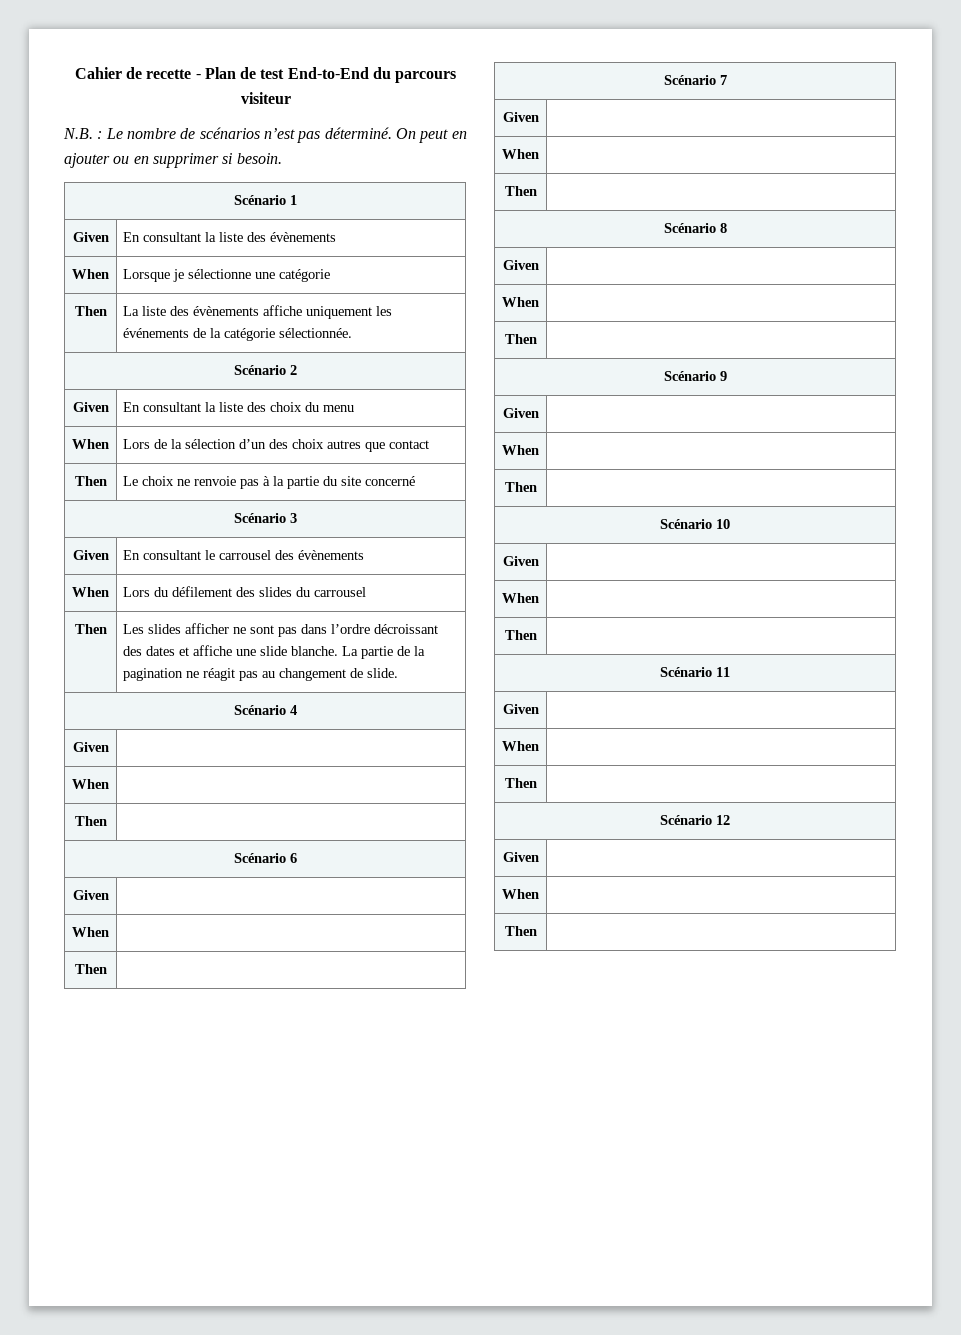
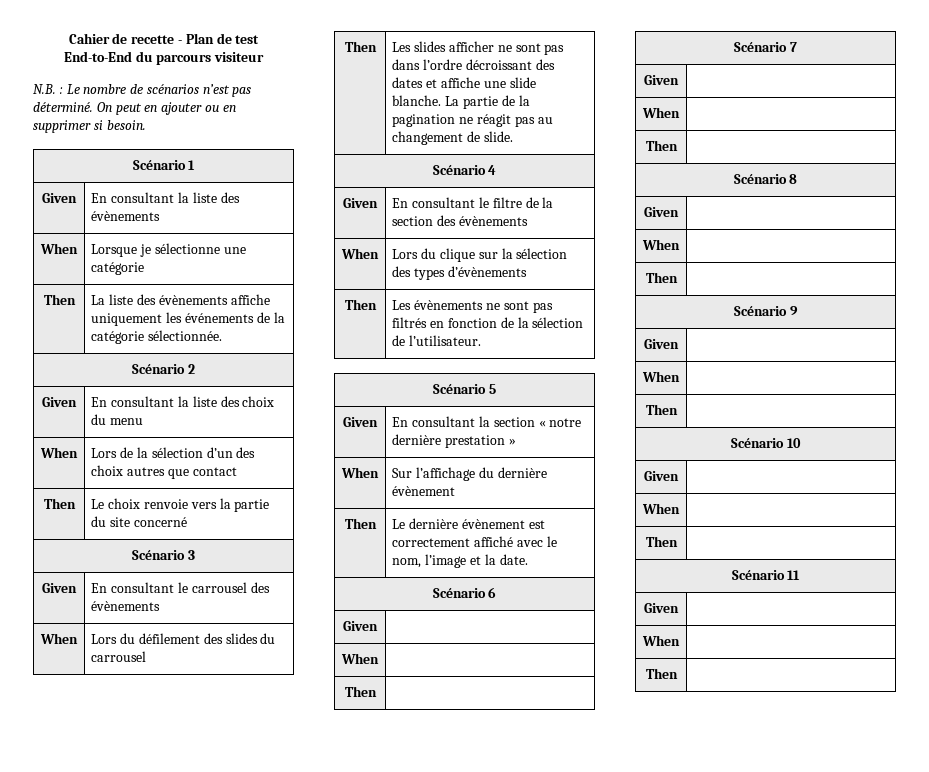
- Then | Le choix ne renvoie pas à la partie du site concerné
+ Then | Le choix renvoie vers la partie du site concerné
  Scénario 4
- Given |
- When |
- Then |
+ Given | En consultant le filtre de la section des évènements
+ When | Lors du clique sur la sélection des types d’évènements
+ Then | Les évènements ne sont pas filtrés en fonction de la sélection de l’utilisateur.
+ Scénario 5
+ Given | En consultant la section « notre dernière prestation »
+ When | Sur l’affichage du dernière évènement
+ Then | Le dernière évènement est correctement affiché avec le nom, l’image et la date.
- Scénario 12
- Given |
- When |
- Then |

